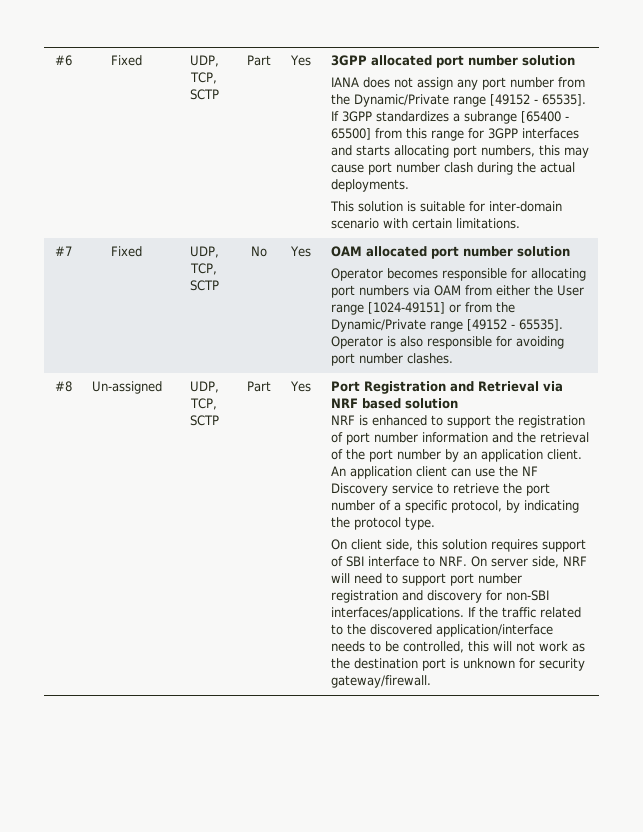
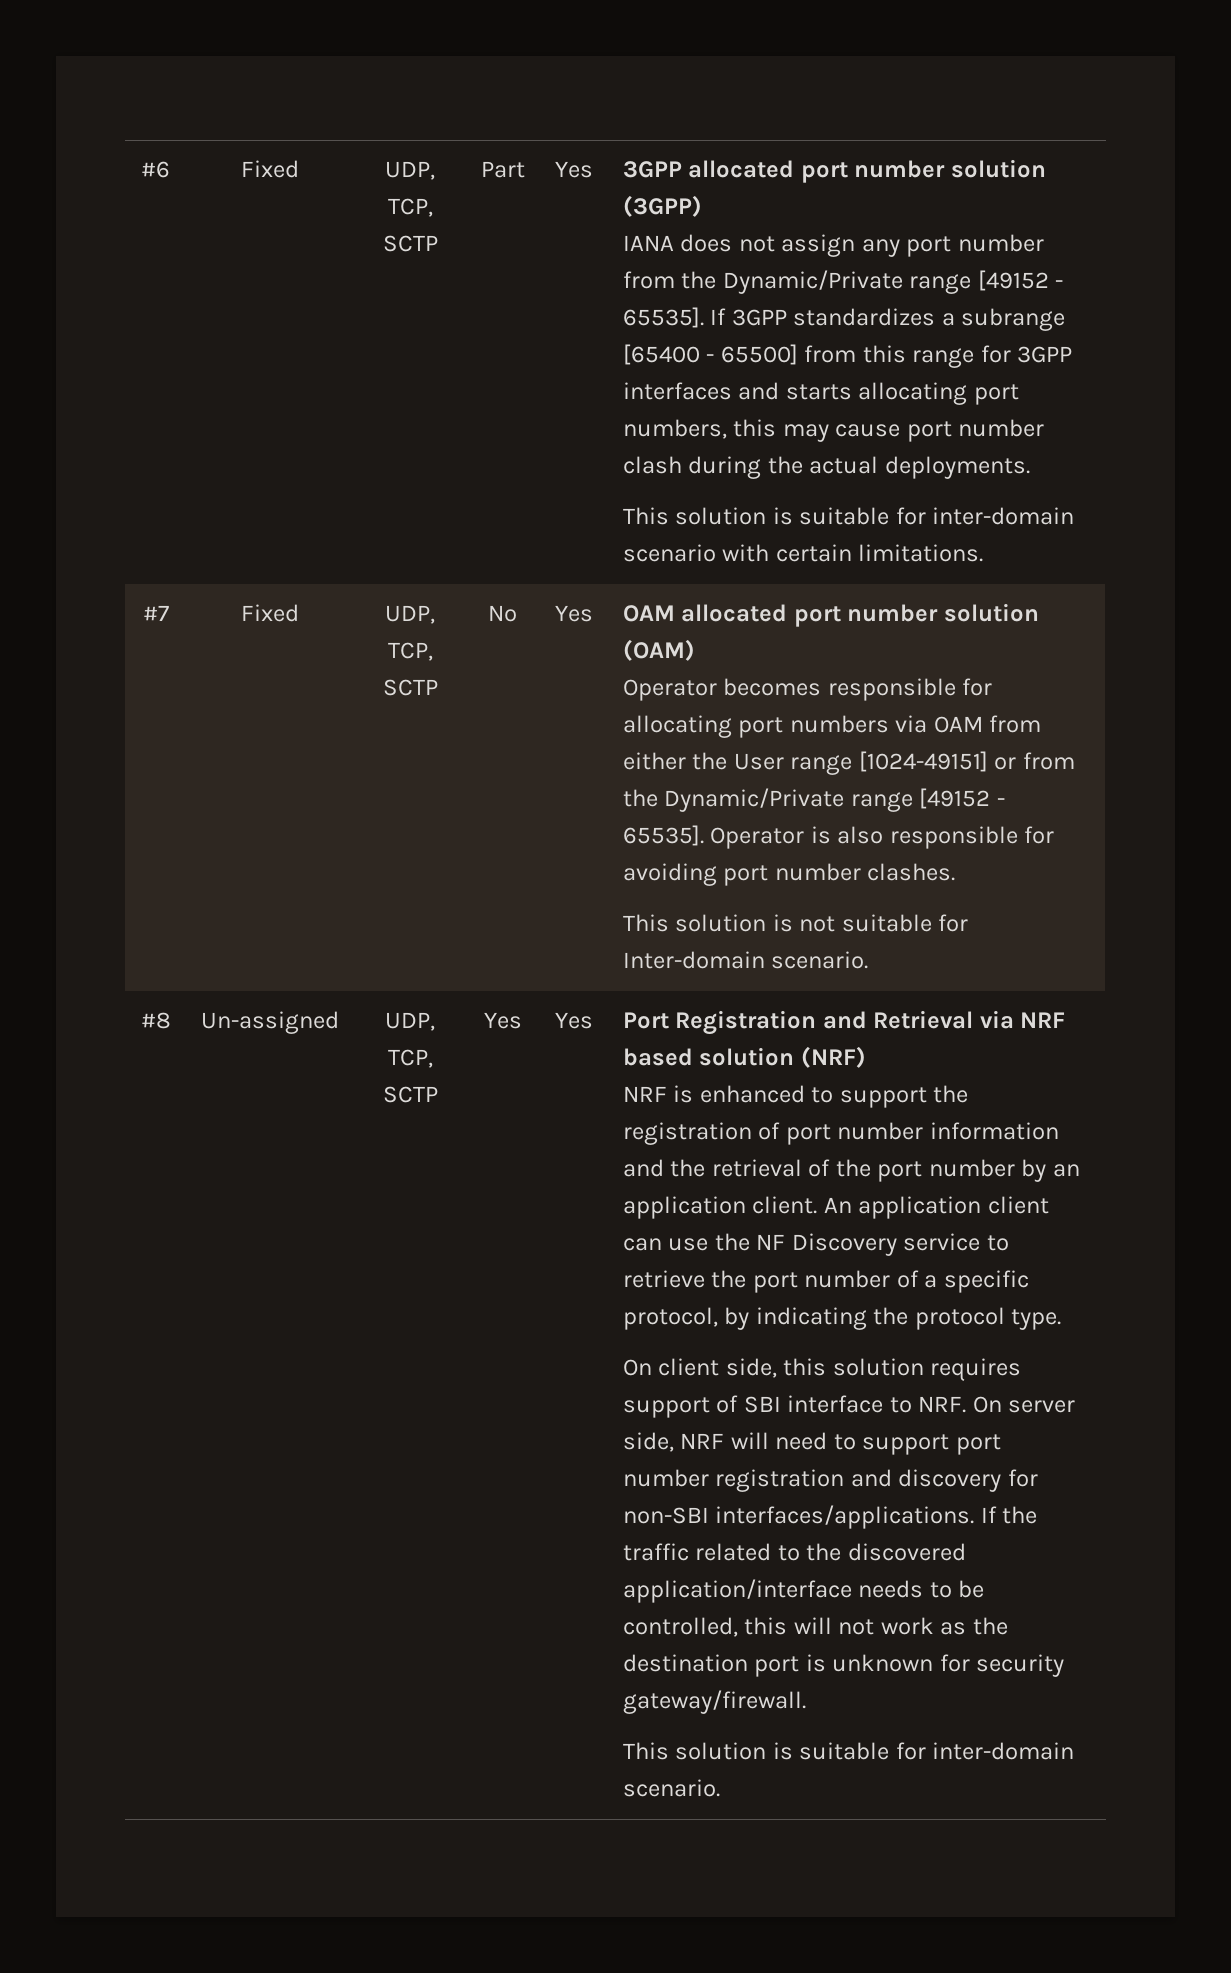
- 3GPP allocated port number solution
+ 3GPP allocated port number solution (3GPP)
- OAM allocated port number solution
+ OAM allocated port number solution (OAM)
+ This solution is not suitable for Inter-domain scenario.
- Un-assigned | UDP, TCP, SCTP | Part
+ Un-assigned | UDP, TCP, SCTP | Yes
- Port Registration and Retrieval via NRF based solution
+ Port Registration and Retrieval via NRF based solution (NRF)
+ This solution is suitable for inter-domain scenario.

